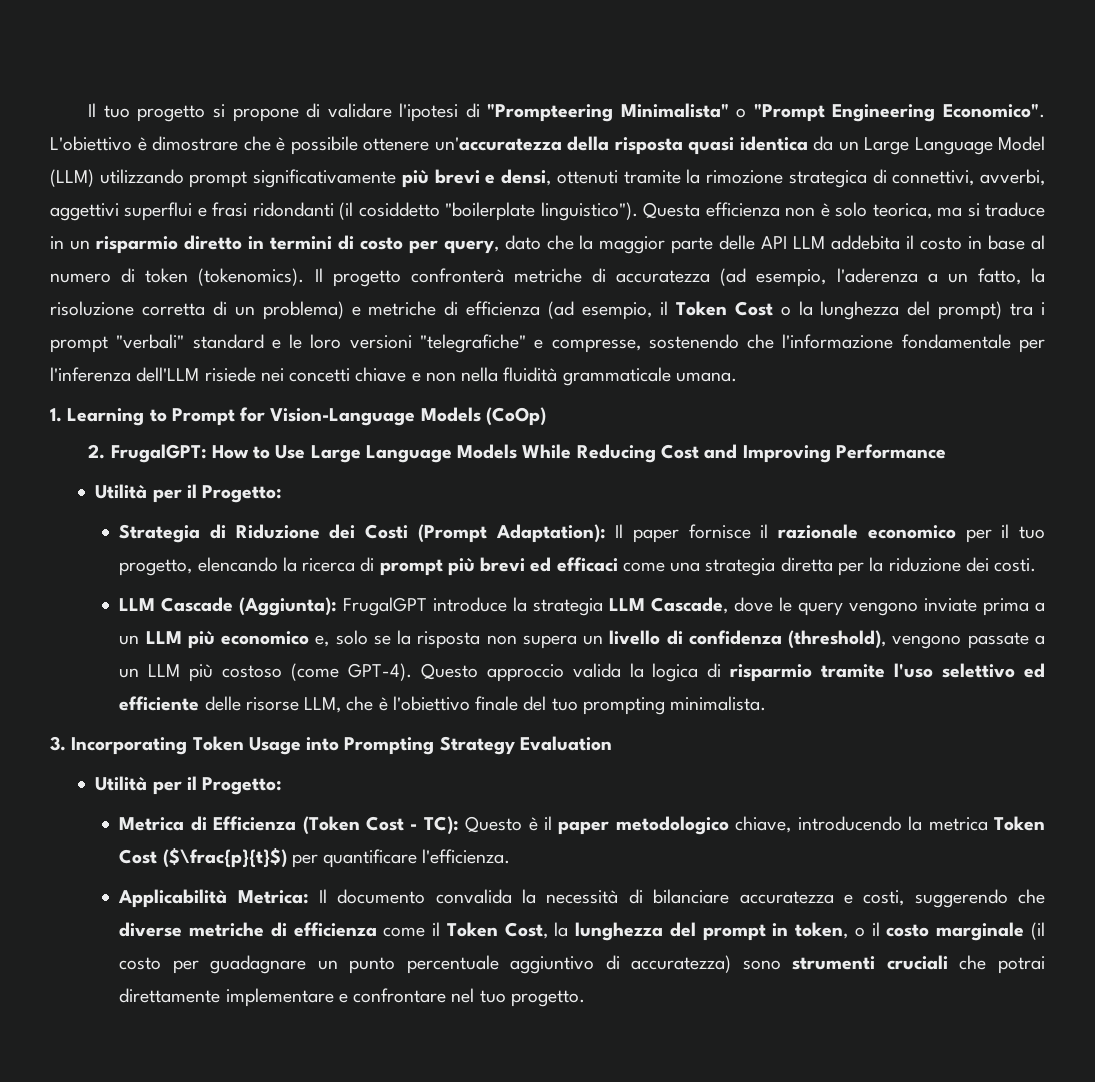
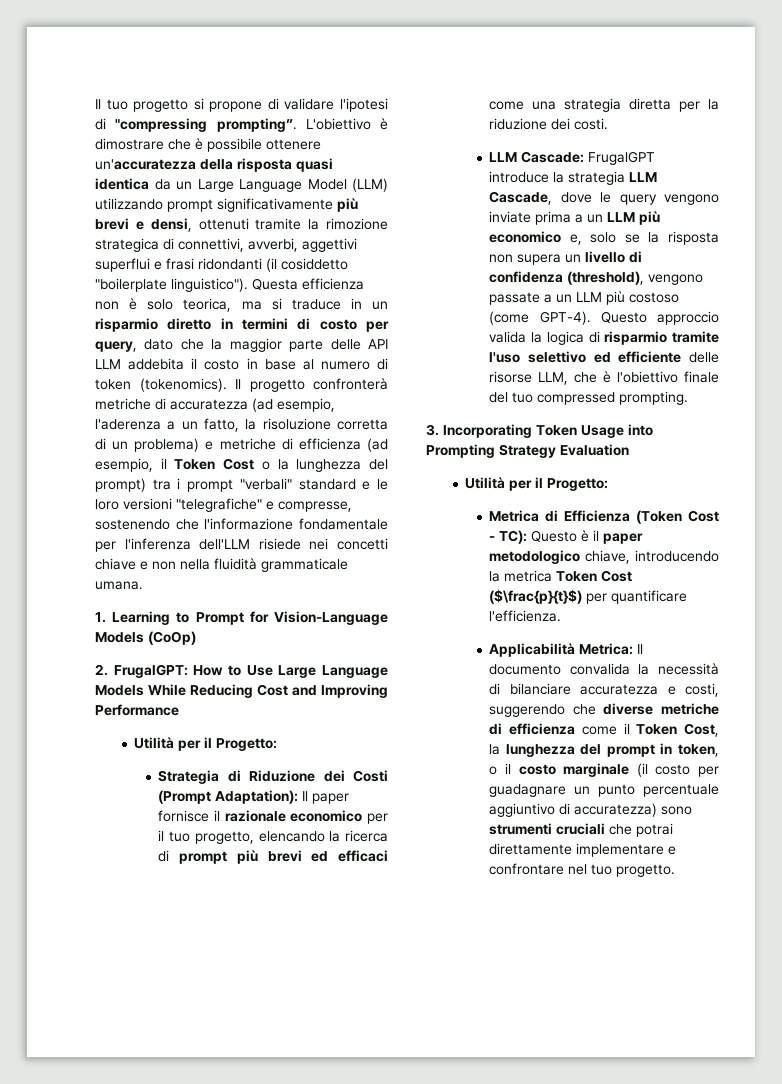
- Il tuo progetto si propone di validare l'ipotesi di "Prompteering Minimalista" o "Prompt Engineering Economico".
+ Il tuo progetto si propone di validare l'ipotesi di "compressing prompting”.
- LLM Cascade (Aggiunta): FrugalGPT introduce la strategia LLM Cascade, dove le query vengono inviate prima a un LLM più economico e, solo se la risposta non supera un livello di confidenza (threshold), vengono passate a un LLM più costoso (come GPT-4).
+ LLM Cascade: FrugalGPT introduce la strategia LLM Cascade, dove le query vengono inviate prima a un LLM più economico e, solo se la risposta non supera un livello di confidenza (threshold), vengono passate a un LLM più costoso (come GPT-4).
- Questo approccio valida la logica di risparmio tramite l'uso selettivo ed efficiente delle risorse LLM, che è l'obiettivo finale del tuo prompting minimalista.
+ Questo approccio valida la logica di risparmio tramite l'uso selettivo ed efficiente delle risorse LLM, che è l'obiettivo finale del tuo compressed prompting.

